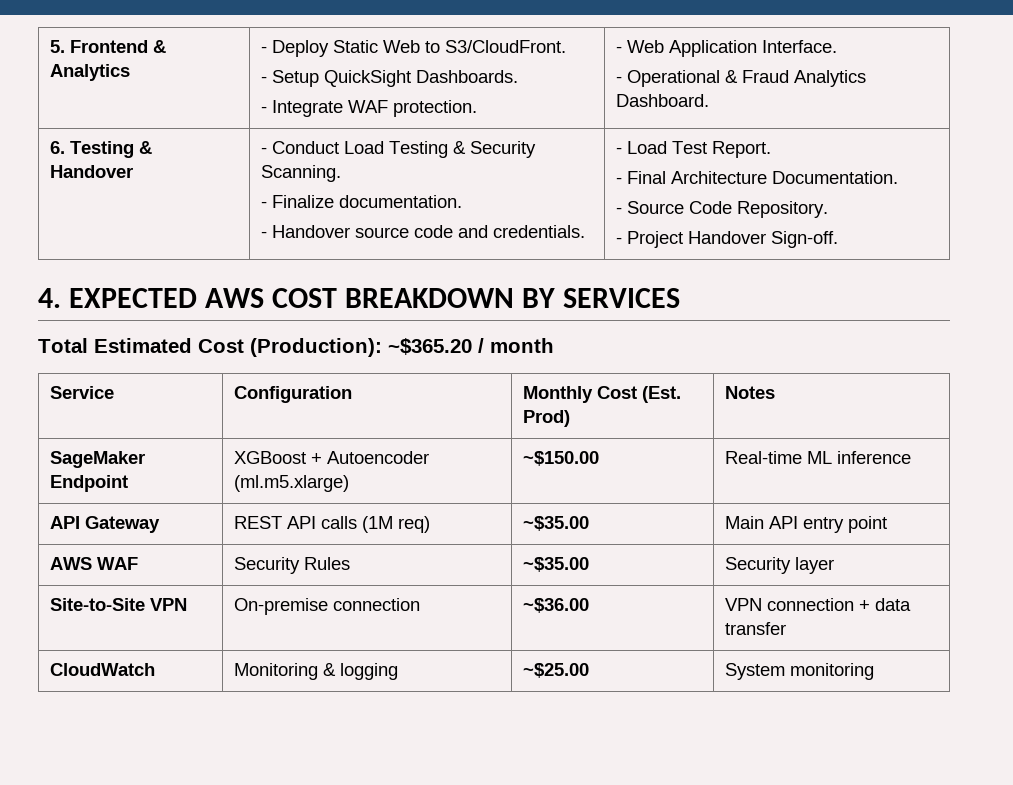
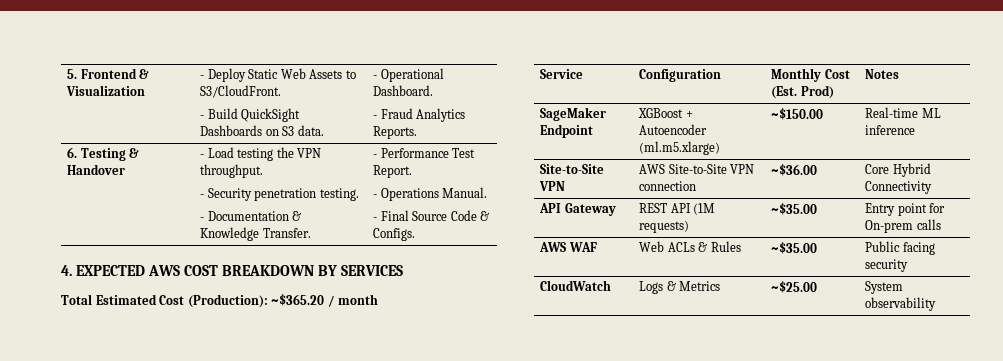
- 5. Frontend & Analytics | - Deploy Static Web to S3/CloudFront.
- - Setup QuickSight Dashboards.
- - Integrate WAF protection. | - Web Application Interface.
- - Operational & Fraud Analytics Dashboard.
+ 5. Frontend & Visualization | - Deploy Static Web Assets to S3/CloudFront.
+ - Build QuickSight Dashboards on S3 data. | - Operational Dashboard.
+ - Fraud Analytics Reports.
- 6. Testing & Handover | - Conduct Load Testing & Security Scanning.
- - Finalize documentation.
- - Handover source code and credentials. | - Load Test Report.
- - Final Architecture Documentation.
- - Source Code Repository.
- - Project Handover Sign-off.
+ 6. Testing & Handover | - Load testing the VPN throughput.
+ - Security penetration testing.
+ - Documentation & Knowledge Transfer. | - Performance Test Report.
+ - Operations Manual.
+ - Final Source Code & Configs.
- API Gateway | REST API calls (1M req) | ~$35.00 | Main API entry point
+ Site-to-Site VPN | AWS Site-to-Site VPN connection | ~$36.00 | Core Hybrid Connectivity
+ API Gateway | REST API (1M requests) | ~$35.00 | Entry point for On-prem calls
- AWS WAF | Security Rules | ~$35.00 | Security layer
- Site-to-Site VPN | On-premise connection | ~$36.00 | VPN connection + data transfer
- CloudWatch | Monitoring & logging | ~$25.00 | System monitoring
+ AWS WAF | Web ACLs & Rules | ~$35.00 | Public facing security
+ CloudWatch | Logs & Metrics | ~$25.00 | System observability

